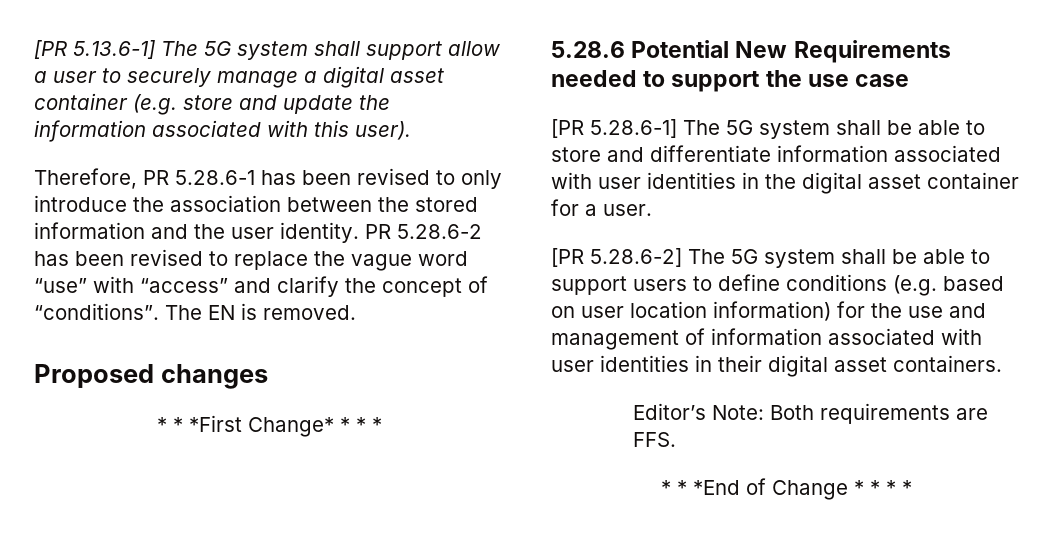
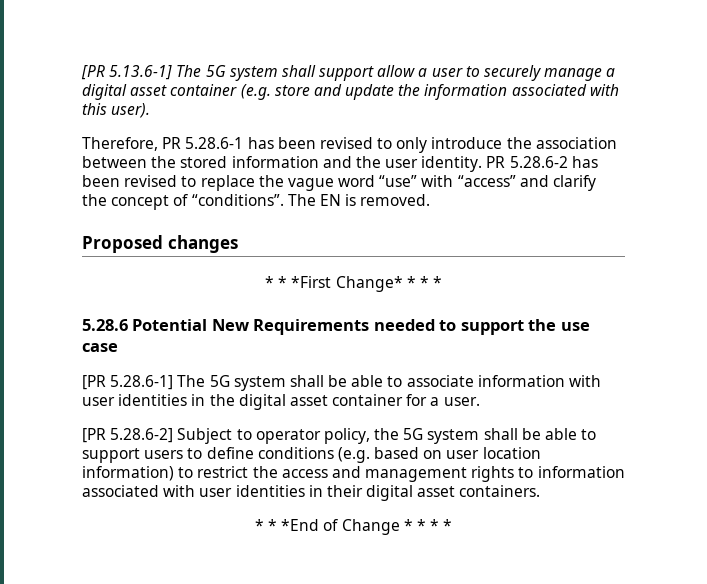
- [PR 5.28.6-1] The 5G system shall be able to store and differentiate information associated with user identities in the digital asset container for a user.
+ [PR 5.28.6-1] The 5G system shall be able to associate information with user identities in the digital asset container for a user.
- [PR 5.28.6-2] The 5G system shall be able to support users to define conditions (e.g. based on user location information) for the use and management of information associated with user identities in their digital asset containers.
+ [PR 5.28.6-2] Subject to operator policy, the 5G system shall be able to support users to define conditions (e.g. based on user location information) to restrict the access and management rights to information associated with user identities in their digital asset containers.
- Editor’s Note: Both requirements are FFS.

